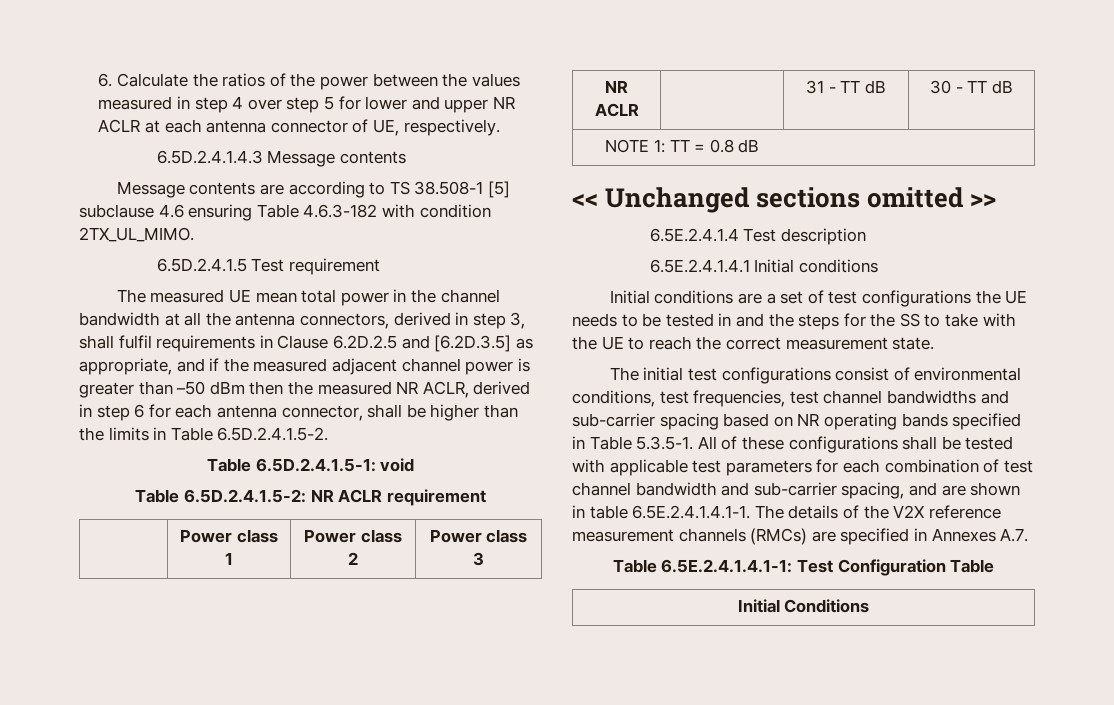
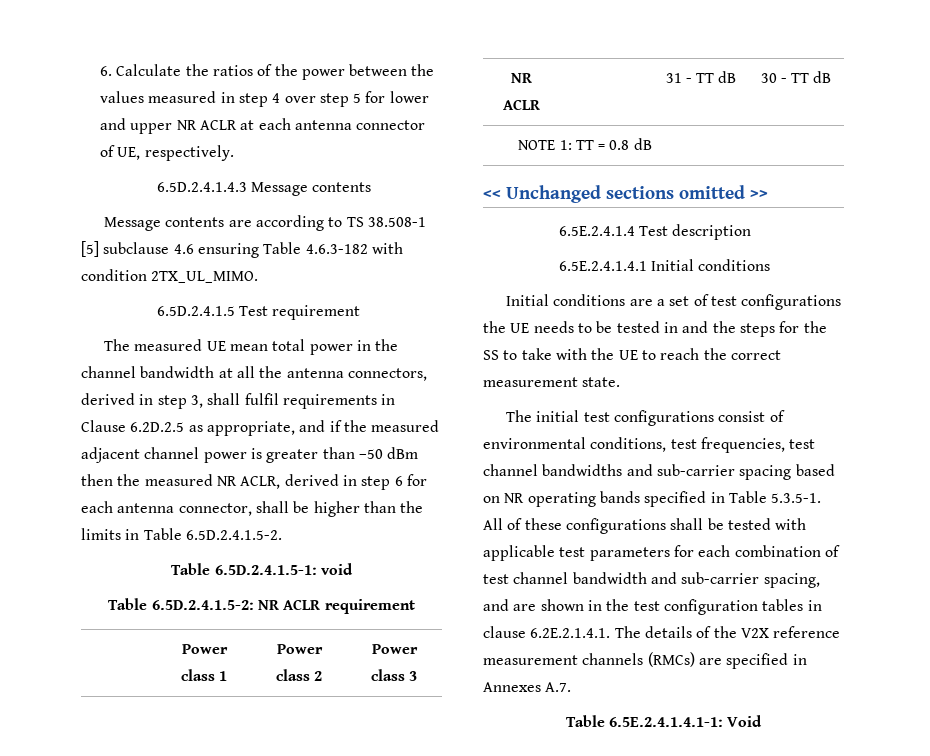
- The measured UE mean total power in the channel bandwidth at all the antenna connectors, derived in step 3, shall fulfil requirements in Clause 6.2D.2.5 and [6.2D.3.5] as appropriate, and if the measured adjacent channel power is greater than –50 dBm then the measured NR ACLR, derived in step 6 for each antenna connector, shall be higher than the limits in Table 6.5D.2.4.1.5-2.
+ The measured UE mean total power in the channel bandwidth at all the antenna connectors, derived in step 3, shall fulfil requirements in Clause 6.2D.2.5 as appropriate, and if the measured adjacent channel power is greater than –50 dBm then the measured NR ACLR, derived in step 6 for each antenna connector, shall be higher than the limits in Table 6.5D.2.4.1.5-2.
- The initial test configurations consist of environmental conditions, test frequencies, test channel bandwidths and sub-carrier spacing based on NR operating bands specified in Table 5.3.5-1. All of these configurations shall be tested with applicable test parameters for each combination of test channel bandwidth and sub-carrier spacing, and are shown in table 6.5E.2.4.1.4.1-1. The details of the V2X reference measurement channels (RMCs) are specified in Annexes A.7.
+ The initial test configurations consist of environmental conditions, test frequencies, test channel bandwidths and sub-carrier spacing based on NR operating bands specified in Table 5.3.5-1. All of these configurations shall be tested with applicable test parameters for each combination of test channel bandwidth and sub-carrier spacing, and are shown in the test configuration tables in clause 6.2E.2.1.4.1. The details of the V2X reference measurement channels (RMCs) are specified in Annexes A.7.
- Table 6.5E.2.4.1.4.1-1: Test Configuration Table
- Initial Conditions
+ Table 6.5E.2.4.1.4.1-1: Void

